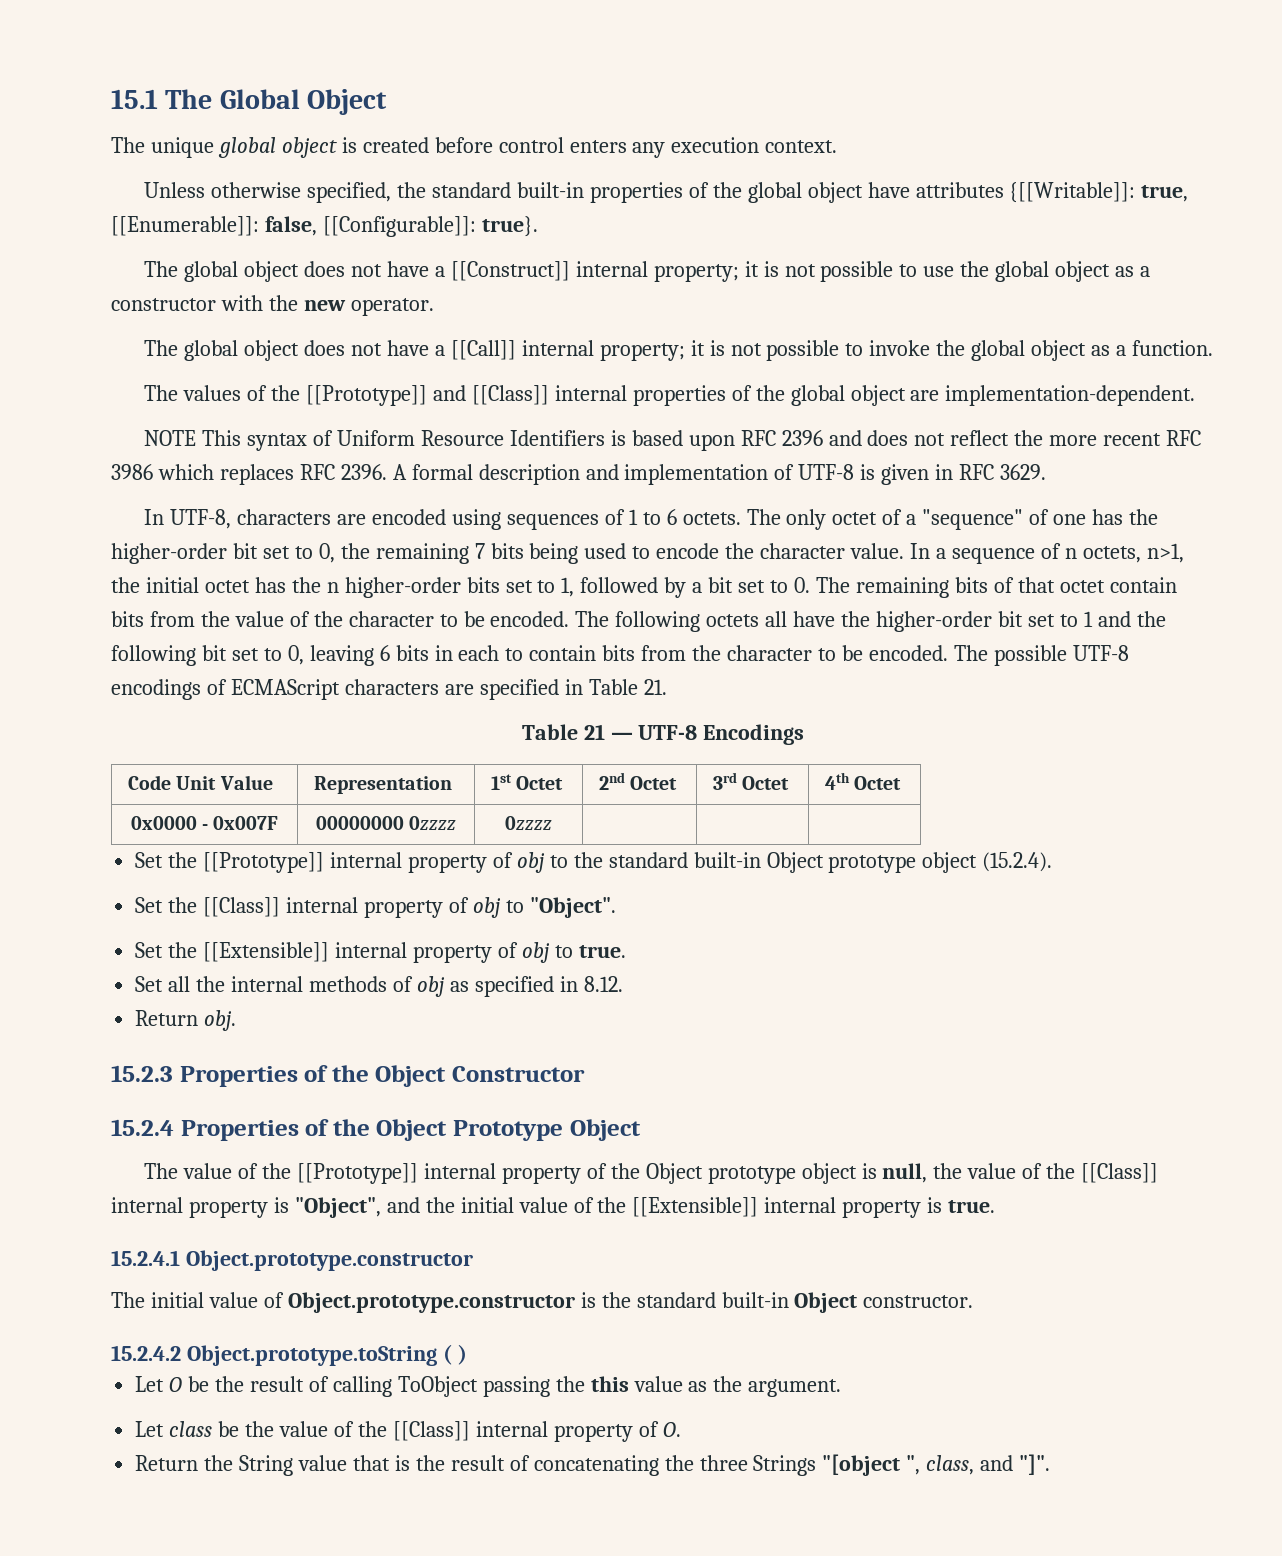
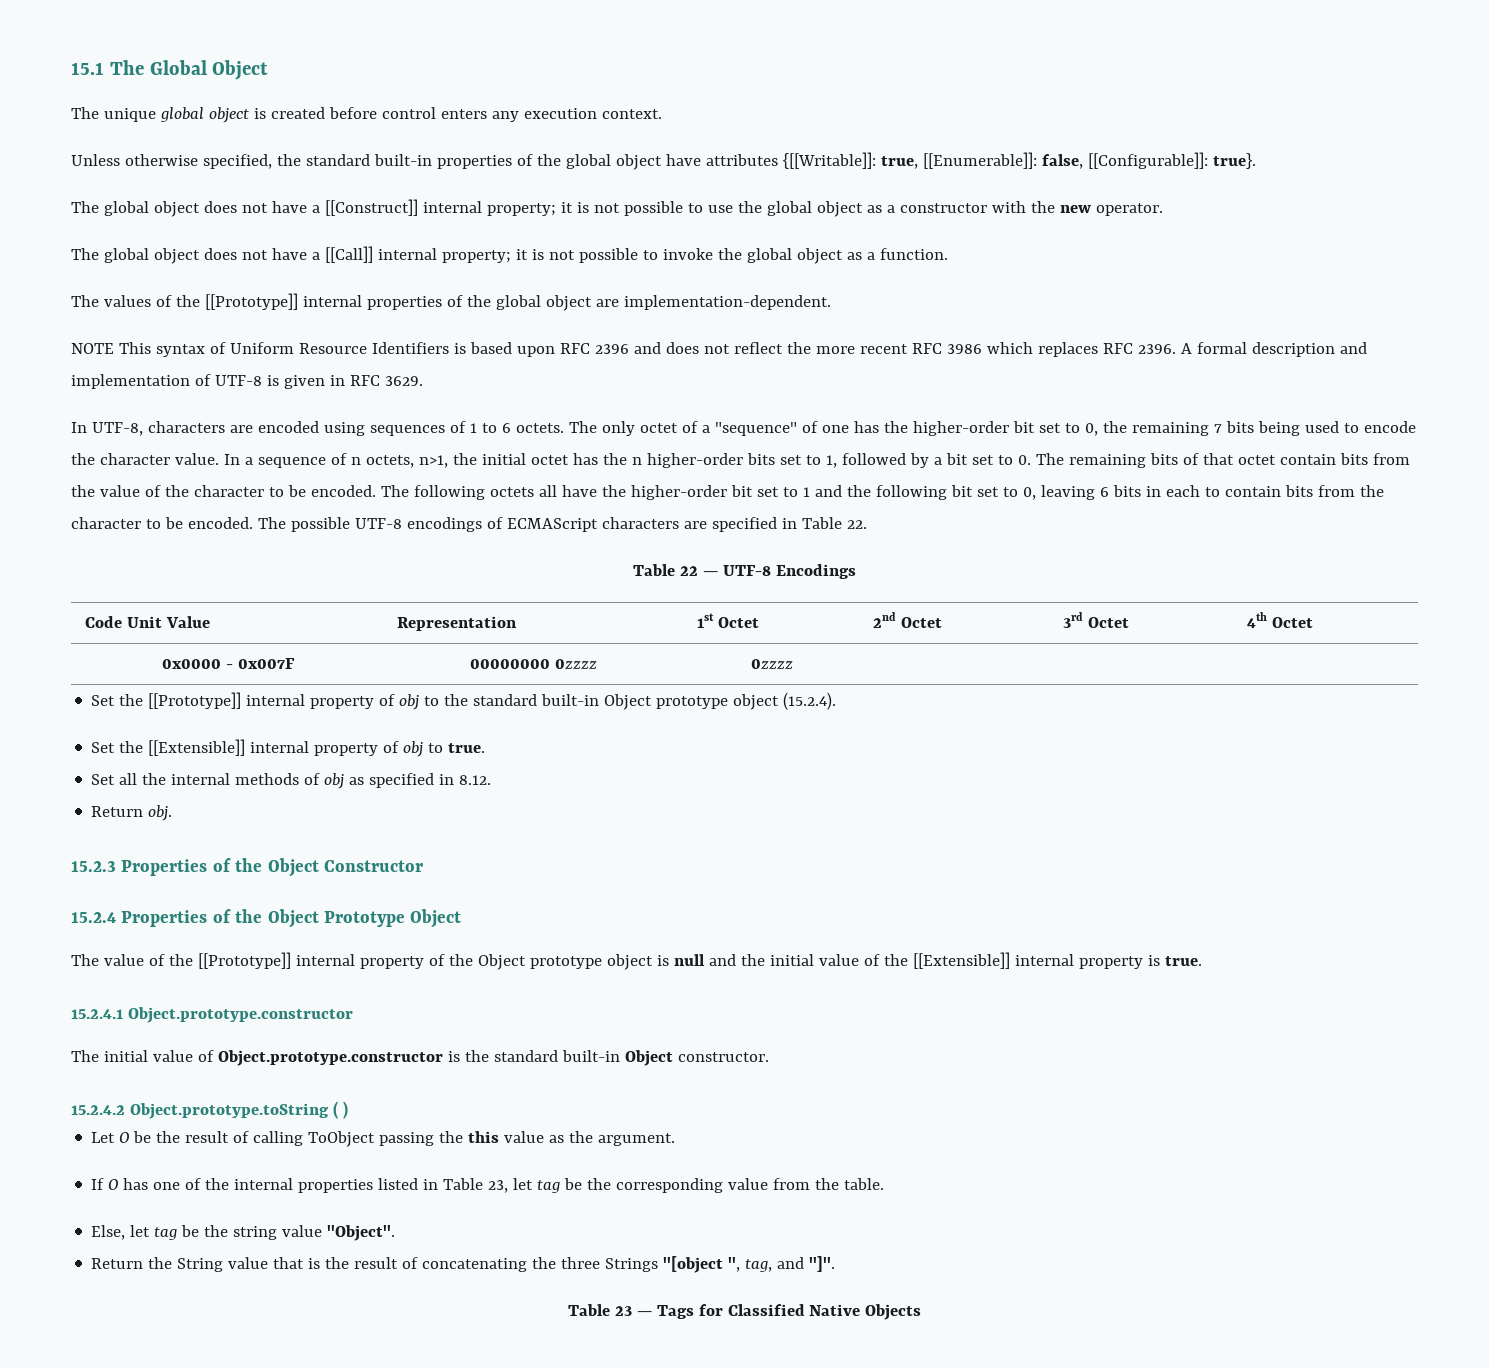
- The values of the [[Prototype]] and [[Class]] internal properties of the global object are implementation-dependent.
+ The values of the [[Prototype]] internal properties of the global object are implementation-dependent.
- The possible UTF-8 encodings of ECMAScript characters are specified in Table 21.
- Table 21 — UTF-8 Encodings
+ The possible UTF-8 encodings of ECMAScript characters are specified in Table 22.
+ Table 22 — UTF-8 Encodings
- Set the [[Class]] internal property of obj to "Object".
- The value of the [[Prototype]] internal property of the Object prototype object is null, the value of the [[Class]] internal property is "Object", and the initial value of the [[Extensible]] internal property is true.
+ The value of the [[Prototype]] internal property of the Object prototype object is null and the initial value of the [[Extensible]] internal property is true.
- Let class be the value of the [[Class]] internal property of O.
+ If O has one of the internal properties listed in Table 23, let tag be the corresponding value from the table.
+ Else, let tag be the string value "Object".
- Return the String value that is the result of concatenating the three Strings "[object ", class, and "]".
+ Return the String value that is the result of concatenating the three Strings "[object ", tag, and "]".
+ Table 23 — Tags for Classified Native Objects

